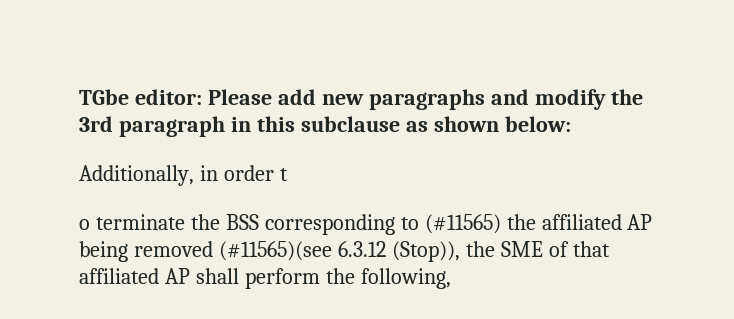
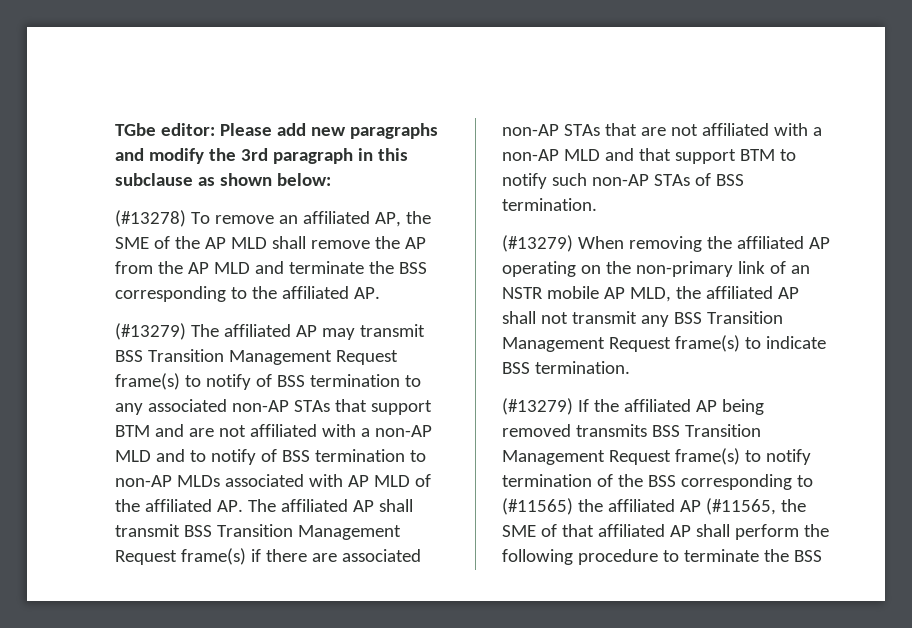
- Additionally, in order t
- o terminate the BSS corresponding to (#11565) the affiliated AP being removed (#11565)(see 6.3.12 (Stop)), the SME of that affiliated AP shall perform the following,
+ (#13278) To remove an affiliated AP, the SME of the AP MLD shall remove the AP from the AP MLD and terminate the BSS corresponding to the affiliated AP.
+ (#13279) The affiliated AP may transmit BSS Transition Management Request frame(s) to notify of BSS termination to any associated non-AP STAs that support BTM and are not affiliated with a non-AP MLD and to notify of BSS termination to non-AP MLDs associated with AP MLD of the affiliated AP. The affiliated AP shall transmit BSS Transition Management Request frame(s) if there are associated non-AP STAs that are not affiliated with a non-AP MLD and that support BTM to notify such non-AP STAs of BSS termination.
+ (#13279) When removing the affiliated AP operating on the non-primary link of an NSTR mobile AP MLD, the affiliated AP shall not transmit any BSS Transition Management Request frame(s) to indicate BSS termination.
+ (#13279) If the affiliated AP being removed transmits BSS Transition Management Request frame(s) to notify termination of the BSS corresponding to (#11565) the affiliated AP (#11565, the SME of that affiliated AP shall perform the following procedure to terminate the BSS

